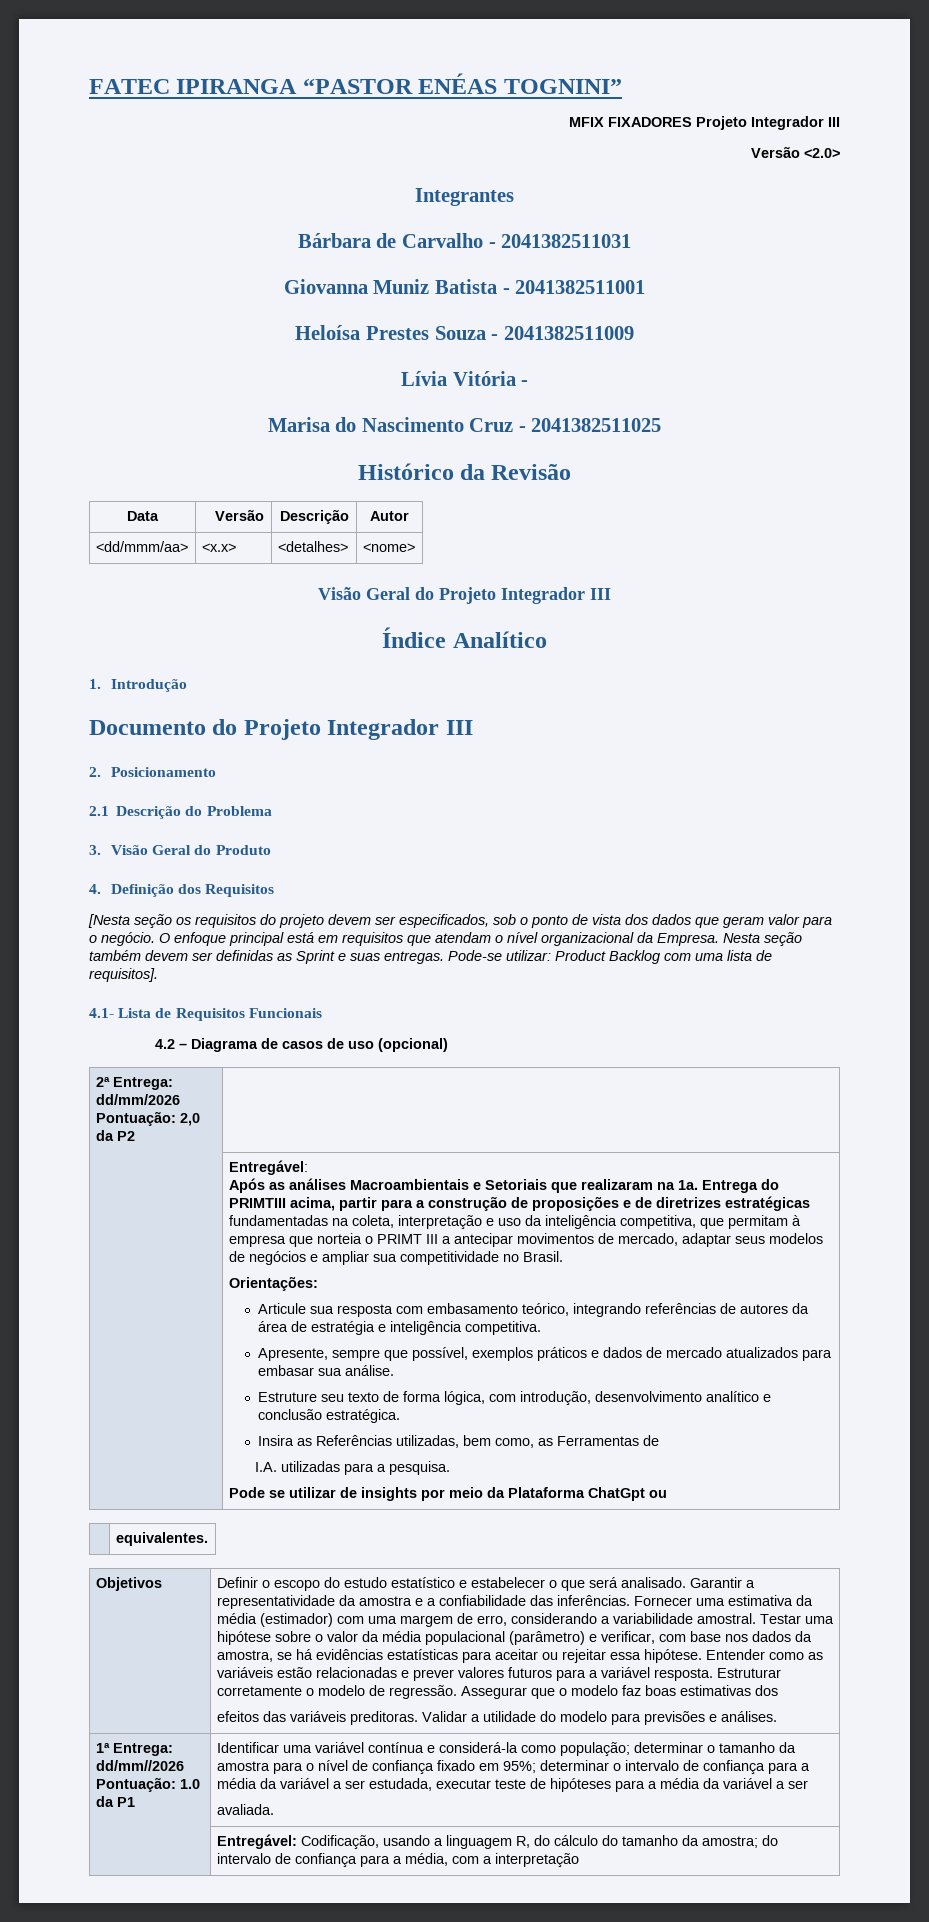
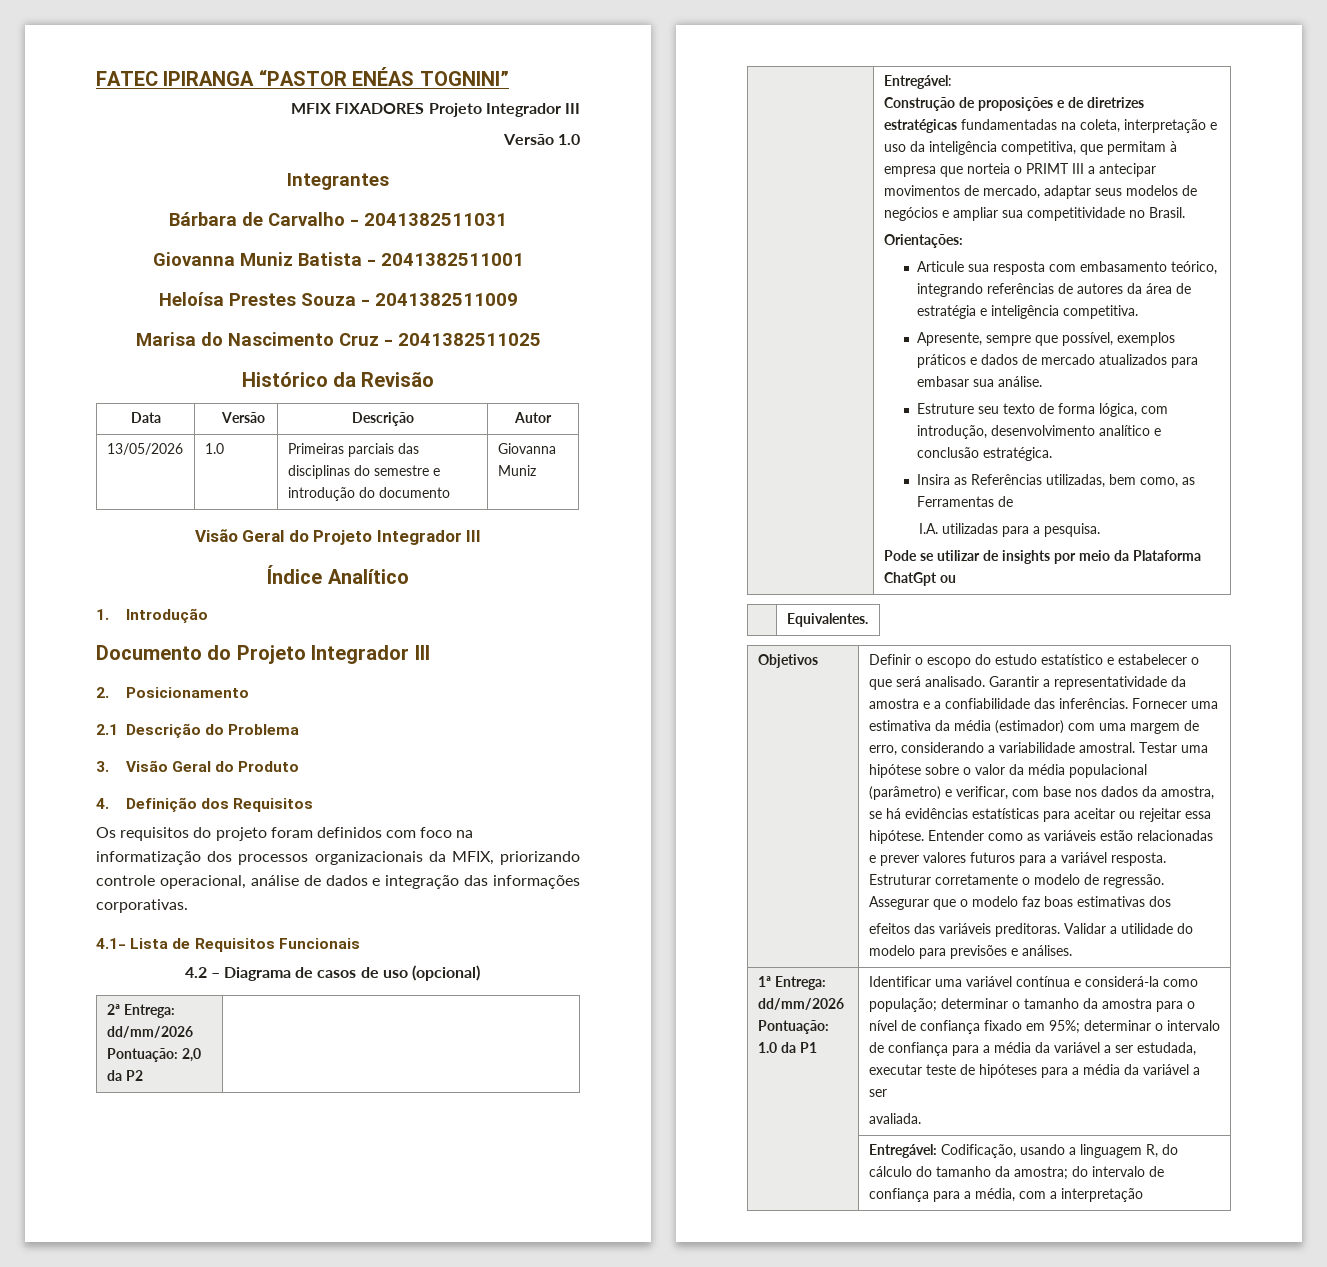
- Versão <2.0>
+ Versão 1.0
- Lívia Vitória -
- <dd/mmm/aa> | <x.x> | <detalhes> | <nome>
+ 13/05/2026 | 1.0 | Primeiras parciais das disciplinas do semestre e introdução do documento | Giovanna Muniz
- [Nesta seção os requisitos do projeto devem ser especificados, sob o ponto de vista dos dados que geram valor para o negócio. O enfoque principal está em requisitos que atendam o nível organizacional da Empresa. Nesta seção também devem ser definidas as Sprint e suas entregas. Pode-se utilizar: Product Backlog com uma lista de requisitos].
+ Os requisitos do projeto foram definidos com foco na informatização dos processos organizacionais da MFIX, priorizando controle operacional, análise de dados e integração das informações corporativas.
- Após as análises Macroambientais e Setoriais que realizaram na 1a. Entrega do PRIMTIII acima, partir para a construção de proposições e de diretrizes estratégicas fundamentadas na coleta, interpretação e uso da inteligência competitiva, que permitam à empresa que norteia o PRIMT III a antecipar movimentos de mercado, adaptar seus modelos de negócios e ampliar sua competitividade no Brasil.
+ Construção de proposições e de diretrizes estratégicas fundamentadas na coleta, interpretação e uso da inteligência competitiva, que permitam à empresa que norteia o PRIMT III a antecipar movimentos de mercado, adaptar seus modelos de negócios e ampliar sua competitividade no Brasil.
- | equivalentes.
+ | Equivalentes.
- 1ª Entrega: dd/mm//2026 Pontuação: 1.0 da P1
+ 1ª Entrega: dd/mm/2026 Pontuação: 1.0 da P1

